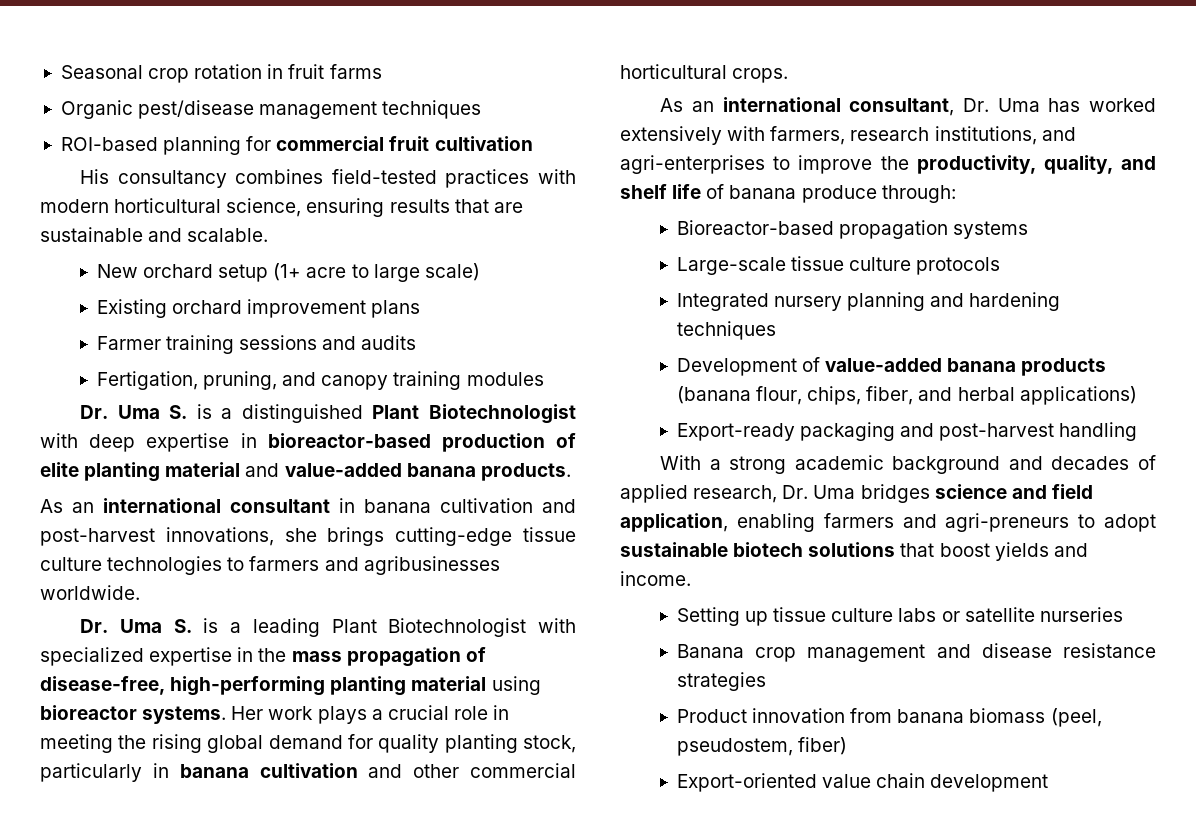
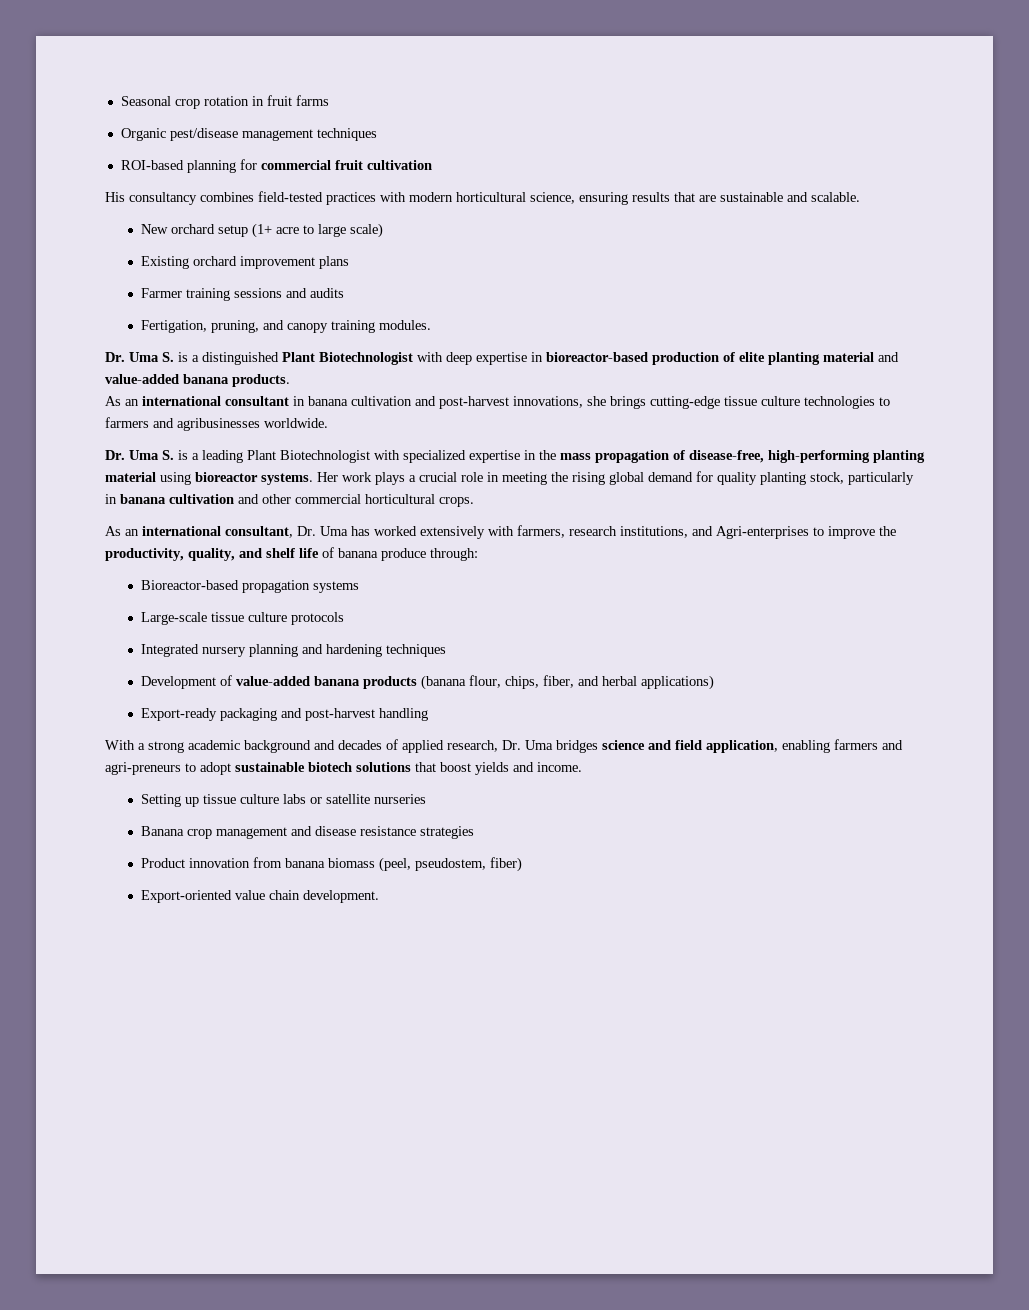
- Fertigation, pruning, and canopy training modules
+ Fertigation, pruning, and canopy training modules.
- As an international consultant, Dr. Uma has worked extensively with farmers, research institutions, and agri-enterprises to improve the productivity, quality, and shelf life of banana produce through:
+ As an international consultant, Dr. Uma has worked extensively with farmers, research institutions, and Agri-enterprises to improve the productivity, quality, and shelf life of banana produce through:
- Export-oriented value chain development
+ Export-oriented value chain development.

